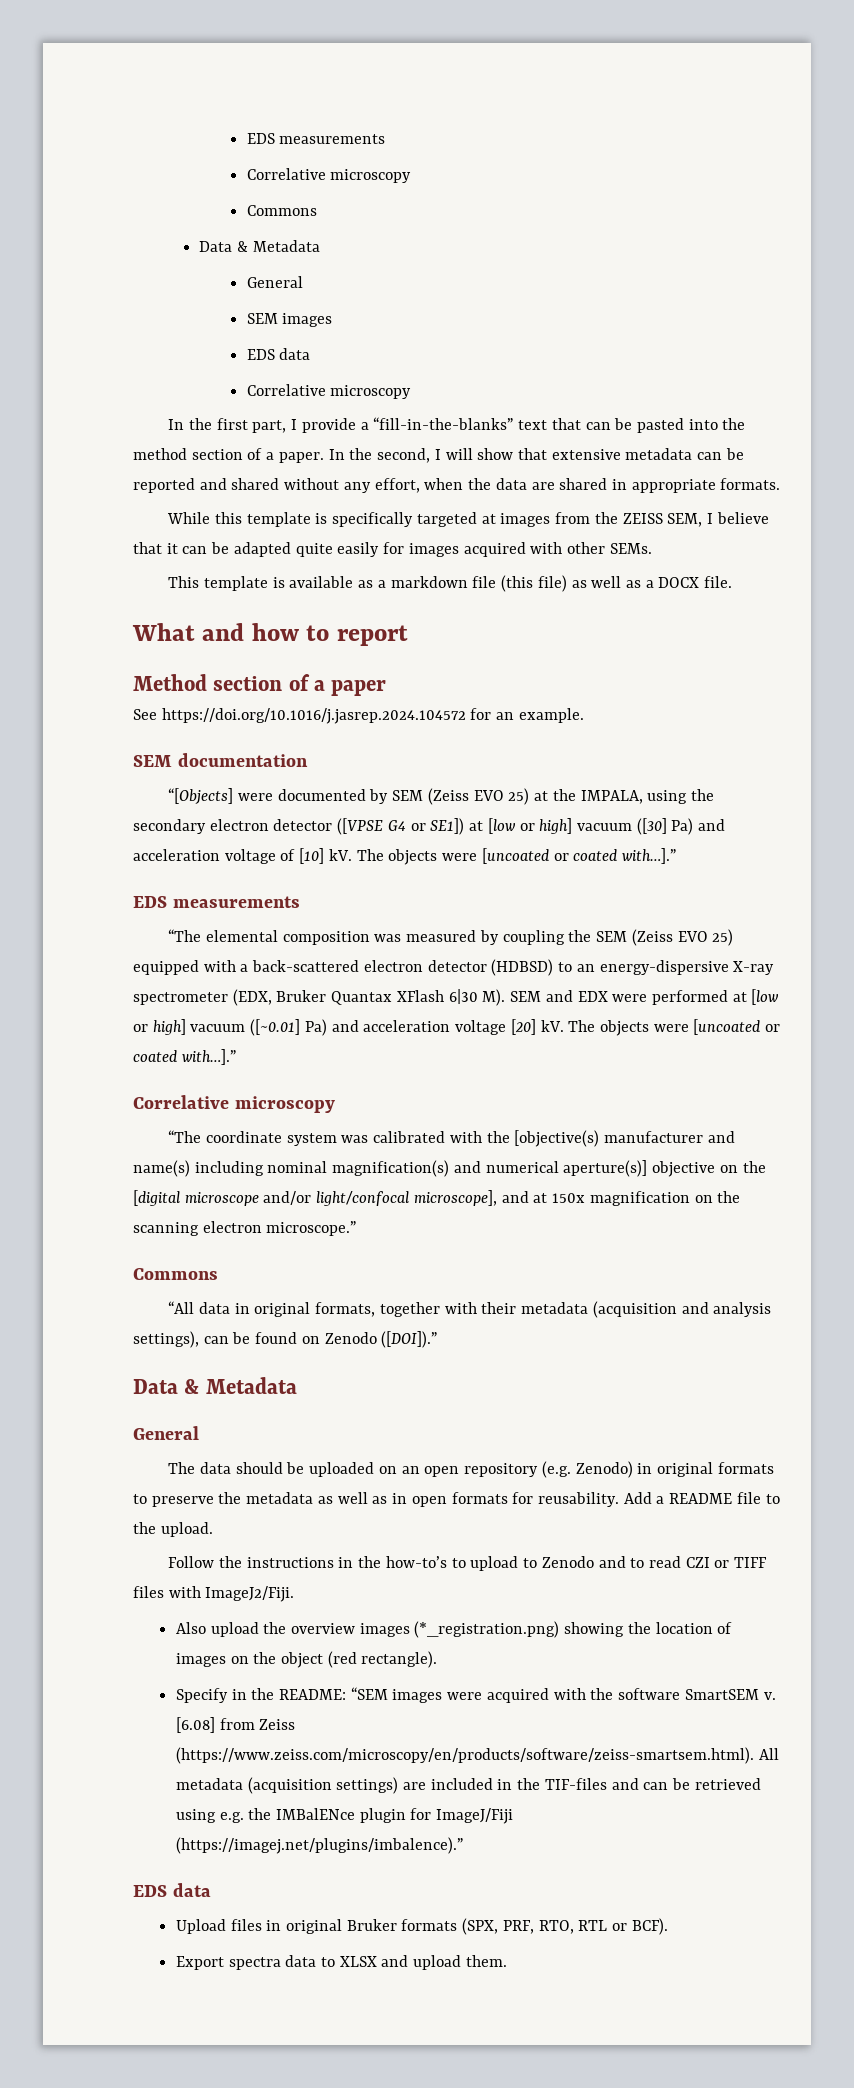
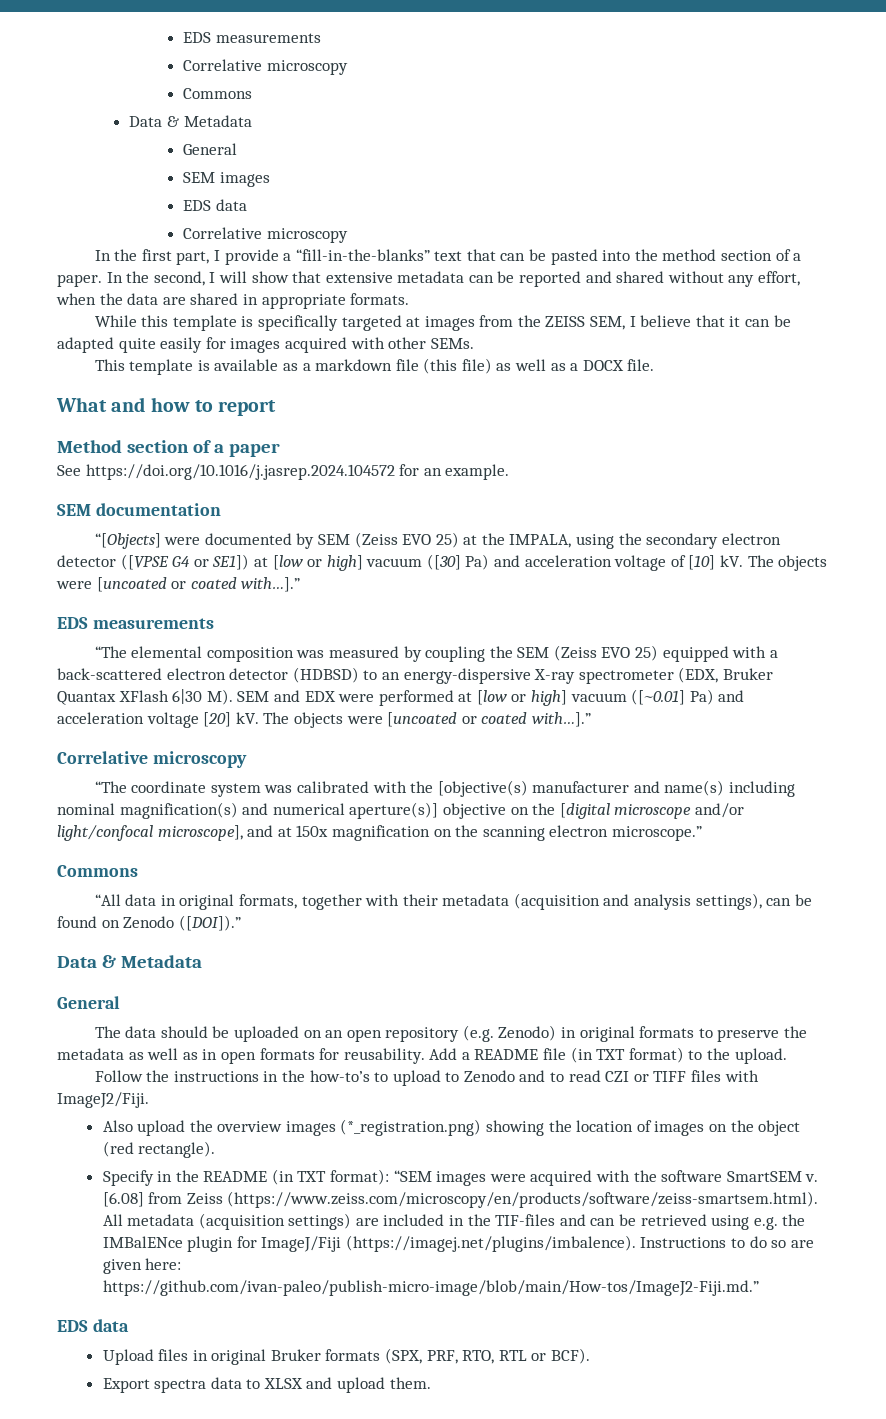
- Add a README file to the upload.
+ Add a README file (in TXT format) to the upload.
- Specify in the README: “SEM images were acquired with the software SmartSEM v.
+ Specify in the README (in TXT format): “SEM images were acquired with the software SmartSEM v.
- [6.08] from Zeiss (https://www.zeiss.com/microscopy/en/products/software/zeiss-smartsem.html). All metadata (acquisition settings) are included in the TIF-files and can be retrieved using e.g. the IMBalENce plugin for ImageJ/Fiji (https://imagej.net/plugins/imbalence).”
+ [6.08] from Zeiss (https://www.zeiss.com/microscopy/en/products/software/zeiss-smartsem.html). All metadata (acquisition settings) are included in the TIF-files and can be retrieved using e.g. the IMBalENce plugin for ImageJ/Fiji (https://imagej.net/plugins/imbalence). Instructions to do so are given here: https://github.com/ivan-paleo/publish-micro-image/blob/main/How-tos/ImageJ2-Fiji.md.”

